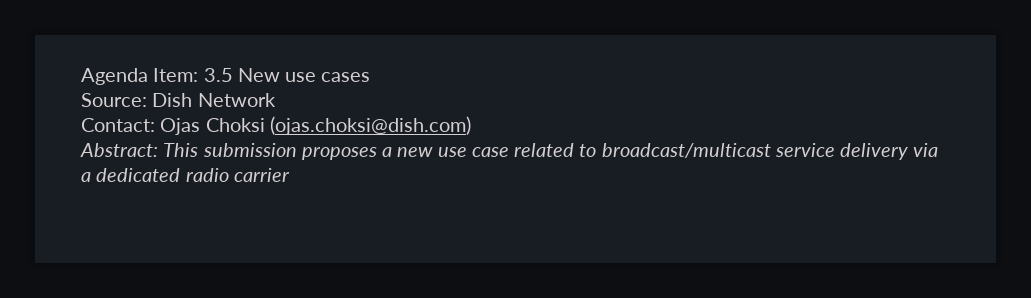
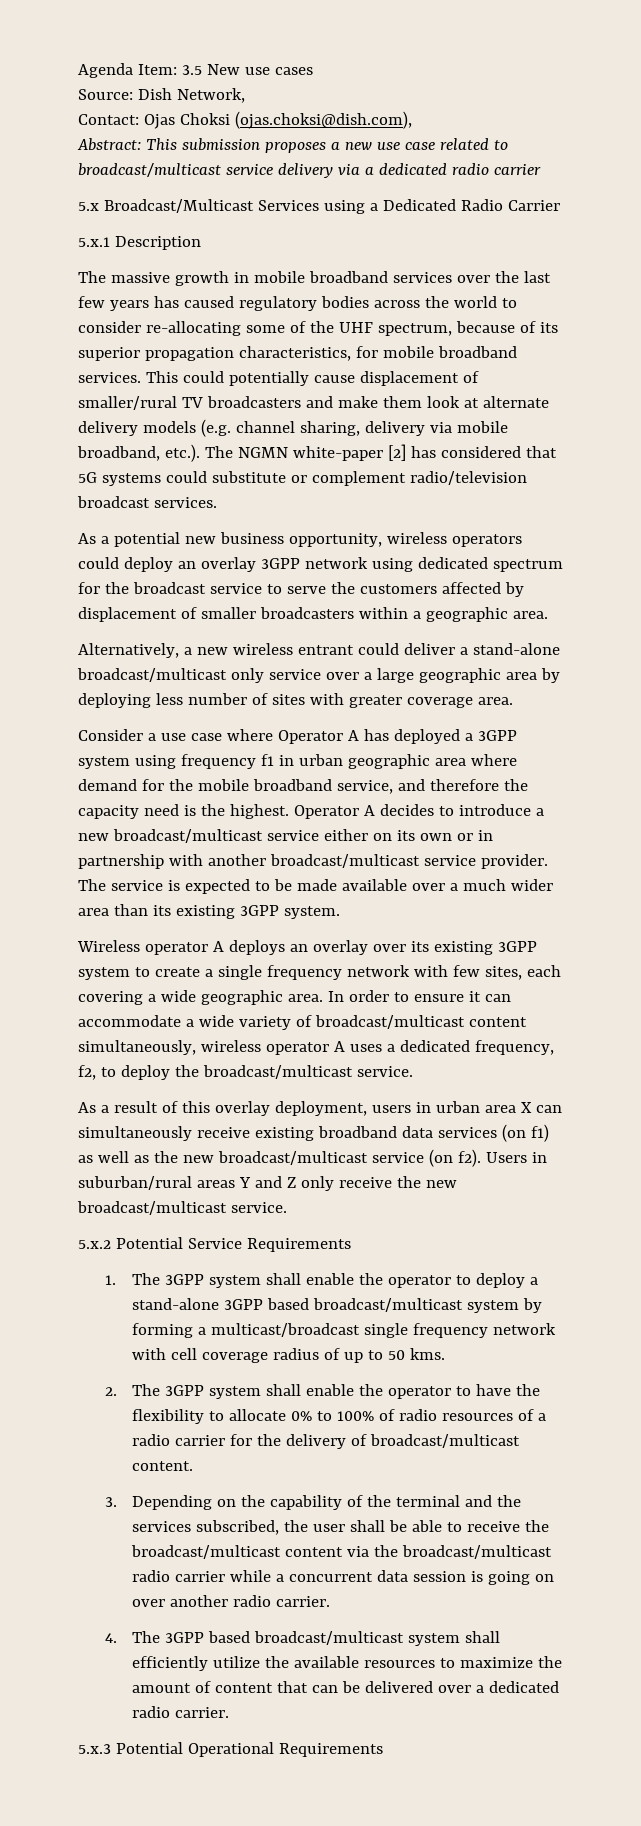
- Source: Dish Network
+ Source: Dish Network,
- Contact: Ojas Choksi (ojas.choksi@dish.com)
+ Contact: Ojas Choksi (ojas.choksi@dish.com),
+ 5.x Broadcast/Multicast Services using a Dedicated Radio Carrier
+ 5.x.1 Description
+ The massive growth in mobile broadband services over the last few years has caused regulatory bodies across the world to consider re-allocating some of the UHF spectrum, because of its superior propagation characteristics, for mobile broadband services. This could potentially cause displacement of smaller/rural TV broadcasters and make them look at alternate delivery models (e.g. channel sharing, delivery via mobile broadband, etc.). The NGMN white-paper [2] has considered that 5G systems could substitute or complement radio/television broadcast services.
+ As a potential new business opportunity, wireless operators could deploy an overlay 3GPP network using dedicated spectrum for the broadcast service to serve the customers affected by displacement of smaller broadcasters within a geographic area.
+ Alternatively, a new wireless entrant could deliver a stand-alone broadcast/multicast only service over a large geographic area by deploying less number of sites with greater coverage area.
+ Consider a use case where Operator A has deployed a 3GPP system using frequency f1 in urban geographic area where demand for the mobile broadband service, and therefore the capacity need is the highest. Operator A decides to introduce a new broadcast/multicast service either on its own or in partnership with another broadcast/multicast service provider. The service is expected to be made available over a much wider area than its existing 3GPP system.
+ Wireless operator A deploys an overlay over its existing 3GPP system to create a single frequency network with few sites, each covering a wide geographic area. In order to ensure it can accommodate a wide variety of broadcast/multicast content simultaneously, wireless operator A uses a dedicated frequency, f2, to deploy the broadcast/multicast service.
+ As a result of this overlay deployment, users in urban area X can simultaneously receive existing broadband data services (on f1) as well as the new broadcast/multicast service (on f2). Users in suburban/rural areas Y and Z only receive the new broadcast/multicast service.
+ 5.x.2 Potential Service Requirements
+ 1. The 3GPP system shall enable the operator to deploy a stand-alone 3GPP based broadcast/multicast system by forming a multicast/broadcast single frequency network with cell coverage radius of up to 50 kms.
+ 2. The 3GPP system shall enable the operator to have the flexibility to allocate 0% to 100% of radio resources of a radio carrier for the delivery of broadcast/multicast content.
+ 3. Depending on the capability of the terminal and the services subscribed, the user shall be able to receive the broadcast/multicast content via the broadcast/multicast radio carrier while a concurrent data session is going on over another radio carrier.
+ 4. The 3GPP based broadcast/multicast system shall efficiently utilize the available resources to maximize the amount of content that can be delivered over a dedicated radio carrier.
+ 5.x.3 Potential Operational Requirements

